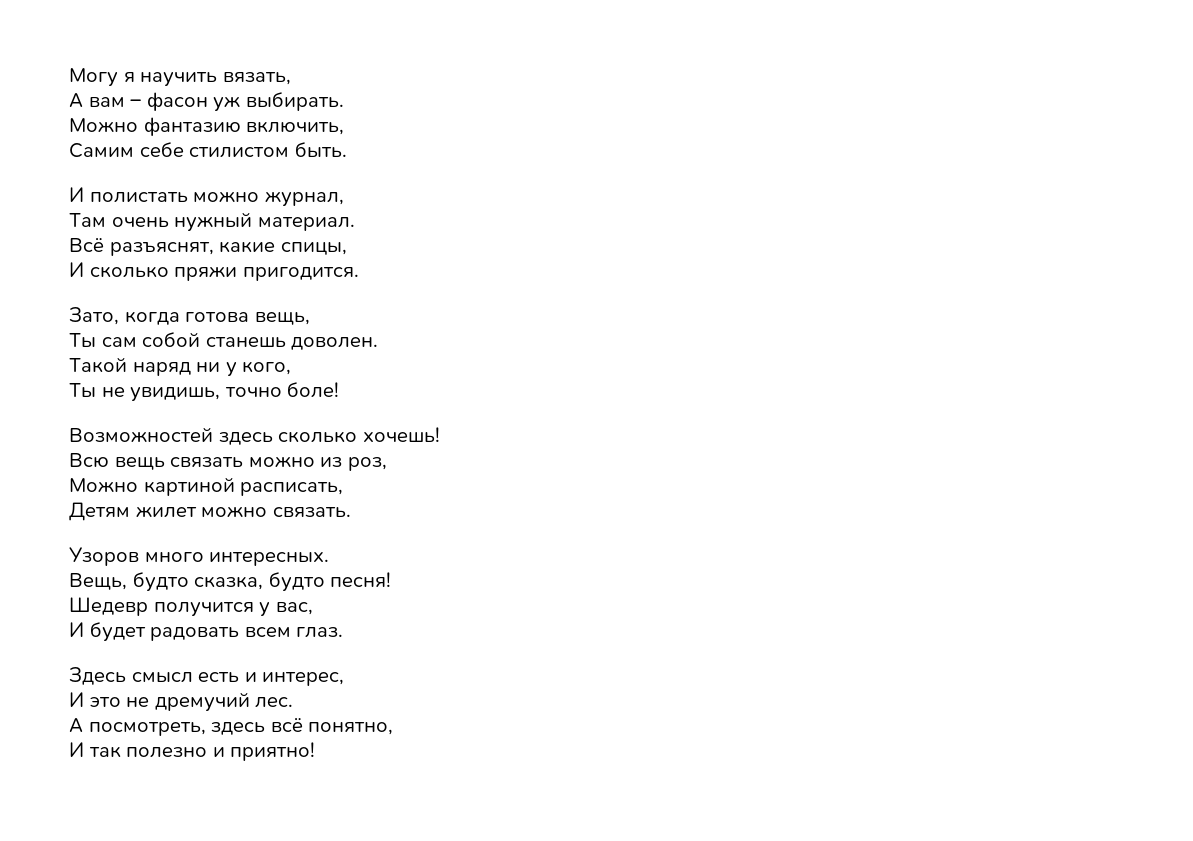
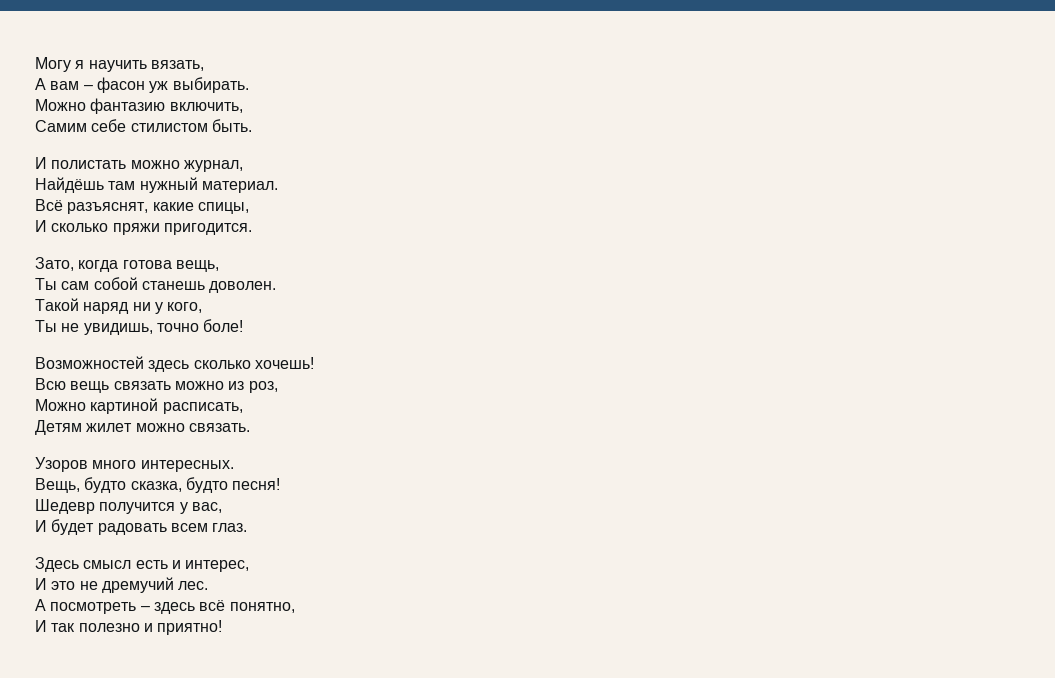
- Там очень нужный материал.
+ Найдёшь там нужный материал.
- А посмотреть, здесь всё понятно,
+ А посмотреть – здесь всё понятно,

